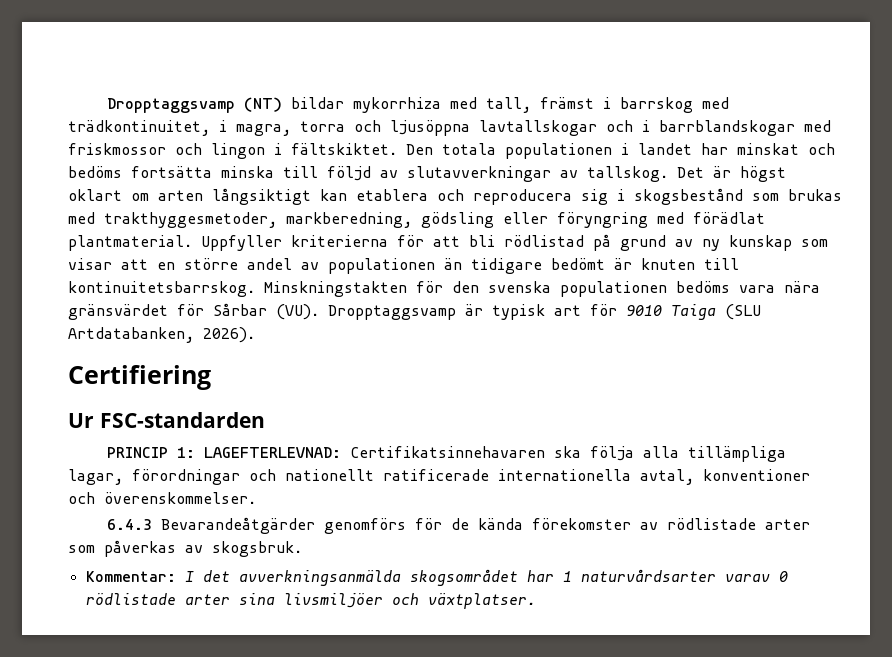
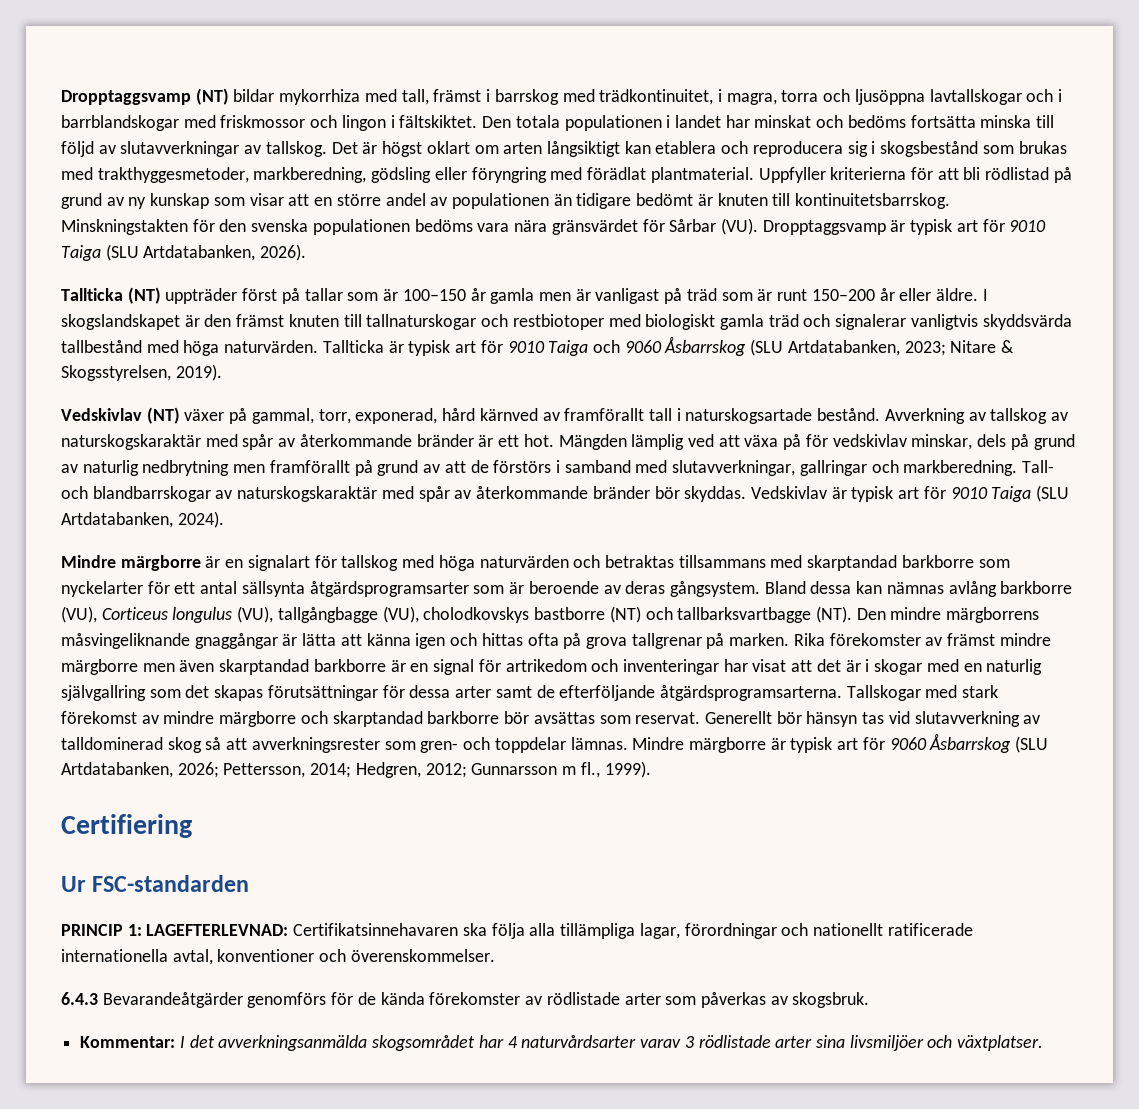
+ Tallticka (NT) uppträder först på tallar som är 100–150 år gamla men är vanligast på träd som är runt 150–200 år eller äldre. I skogslandskapet är den främst knuten till tallnaturskogar och restbiotoper med biologiskt gamla träd och signalerar vanligtvis skyddsvärda tallbestånd med höga naturvärden. Tallticka är typisk art för 9010 Taiga och 9060 Åsbarrskog (SLU Artdatabanken, 2023; Nitare & Skogsstyrelsen, 2019).
+ Vedskivlav (NT) växer på gammal, torr, exponerad, hård kärnved av framförallt tall i naturskogsartade bestånd. Avverkning av tallskog av naturskogskaraktär med spår av återkommande bränder är ett hot. Mängden lämplig ved att växa på för vedskivlav minskar, dels på grund av naturlig nedbrytning men framförallt på grund av att de förstörs i samband med slutavverkningar, gallringar och markberedning. Tall- och blandbarrskogar av naturskogskaraktär med spår av återkommande bränder bör skyddas. Vedskivlav är typisk art för 9010 Taiga (SLU Artdatabanken, 2024).
+ Mindre märgborre är en signalart för tallskog med höga naturvärden och betraktas tillsammans med skarptandad barkborre som nyckelarter för ett antal sällsynta åtgärdsprogramsarter som är beroende av deras gångsystem. Bland dessa kan nämnas avlång barkborre (VU), Corticeus longulus (VU), tallgångbagge (VU), cholodkovskys bastborre (NT) och tallbarksvartbagge (NT). Den mindre märgborrens måsvingeliknande gnaggångar är lätta att känna igen och hittas ofta på grova tallgrenar på marken. Rika förekomster av främst mindre märgborre men även skarptandad barkborre är en signal för artrikedom och inventeringar har visat att det är i skogar med en naturlig självgallring som det skapas förutsättningar för dessa arter samt de efterföljande åtgärdsprogramsarterna. Tallskogar med stark förekomst av mindre märgborre och skarptandad barkborre bör avsättas som reservat. Generellt bör hänsyn tas vid slutavverkning av talldominerad skog så att avverkningsrester som gren- och toppdelar lämnas. Mindre märgborre är typisk art för 9060 Åsbarrskog (SLU Artdatabanken, 2026; Pettersson, 2014; Hedgren, 2012; Gunnarsson m fl., 1999).
- Kommentar: I det avverkningsanmälda skogsområdet har 1 naturvårdsarter varav 0 rödlistade arter sina livsmiljöer och växtplatser.
+ Kommentar: I det avverkningsanmälda skogsområdet har 4 naturvårdsarter varav 3 rödlistade arter sina livsmiljöer och växtplatser.

